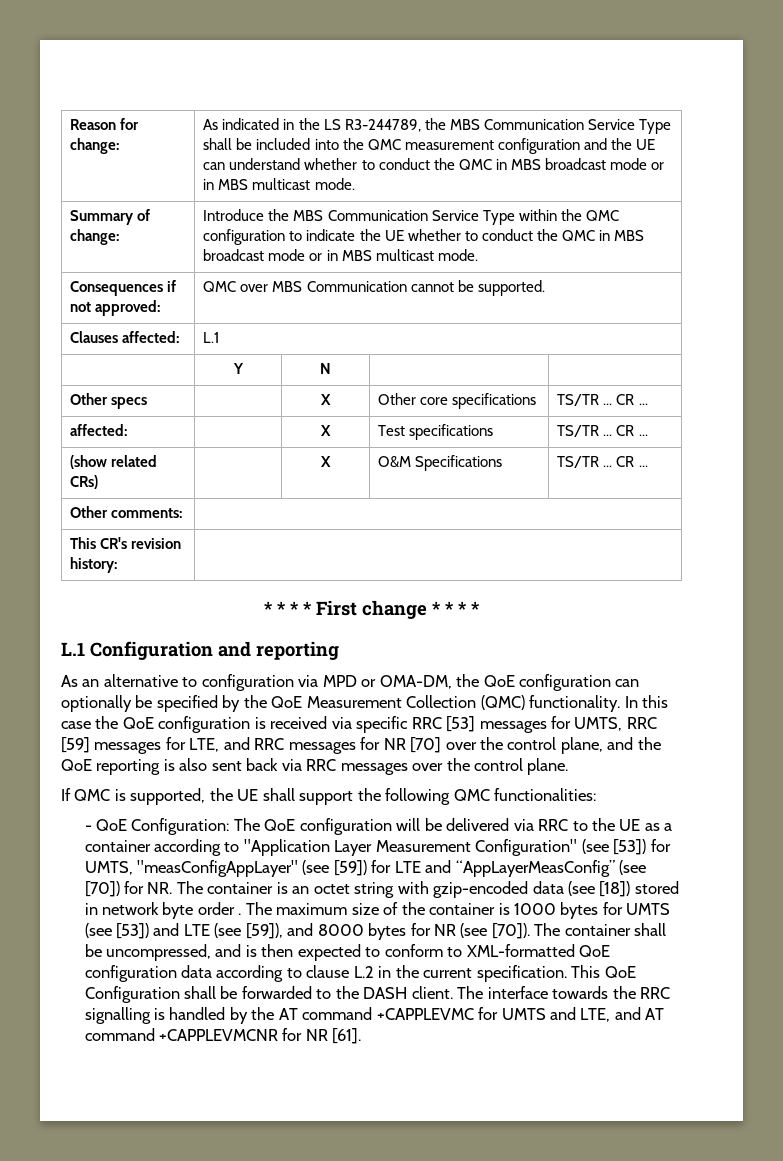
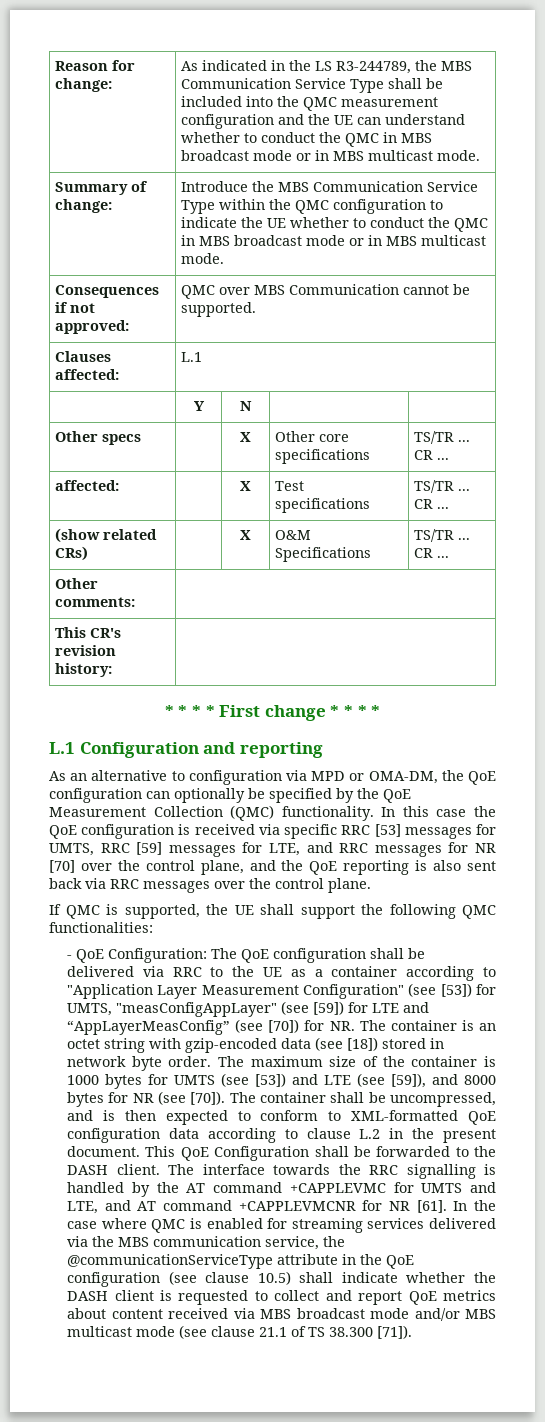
- - QoE Configuration: The QoE configuration will be delivered via RRC to the UE as a container according to "Application Layer Measurement Configuration" (see [53]) for UMTS, "measConfigAppLayer" (see [59]) for LTE and “AppLayerMeasConfig” (see [70]) for NR. The container is an octet string with gzip-encoded data (see [18]) stored in network byte order .
+ - QoE Configuration: The QoE configuration shall be delivered via RRC to the UE as a container according to "Application Layer Measurement Configuration" (see [53]) for UMTS, "measConfigAppLayer" (see [59]) for LTE and “AppLayerMeasConfig” (see [70]) for NR. The container is an octet string with gzip-encoded data (see [18]) stored in network byte order.
- The container shall be uncompressed, and is then expected to conform to XML-formatted QoE configuration data according to clause L.2 in the current specification.
+ The container shall be uncompressed, and is then expected to conform to XML-formatted QoE configuration data according to clause L.2 in the present document.
+ In the case where QMC is enabled for streaming services delivered via the MBS communication service, the @communicationServiceType attribute in the QoE configuration (see clause 10.5) shall indicate whether the DASH client is requested to collect and report QoE metrics about content received via MBS broadcast mode and/or MBS multicast mode (see clause 21.1 of TS 38.300 [71]).

